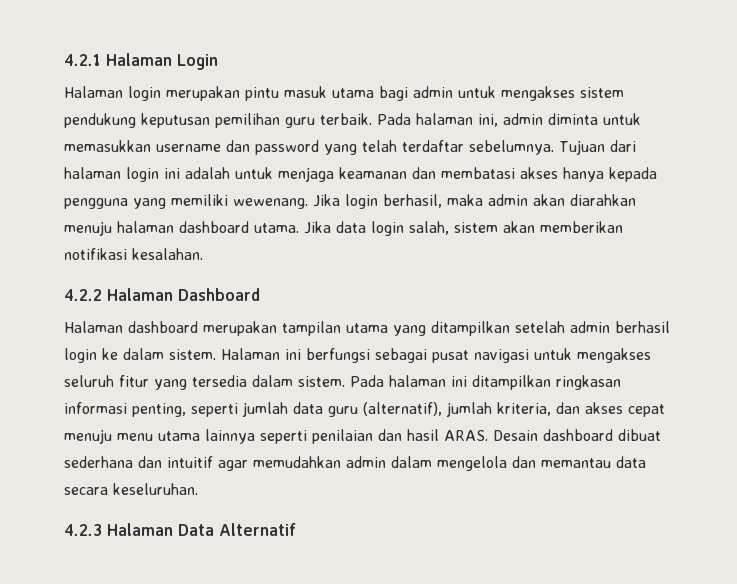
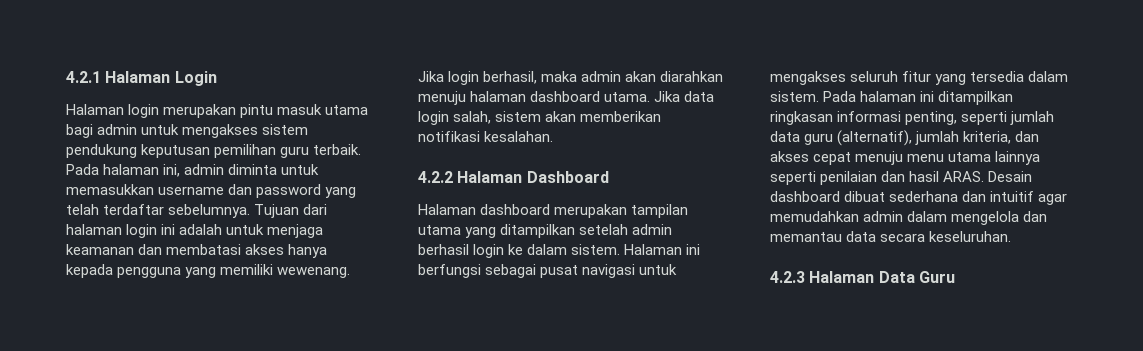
- 4.2.3 Halaman Data Alternatif
+ 4.2.3 Halaman Data Guru

